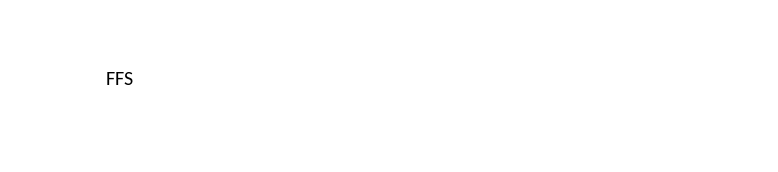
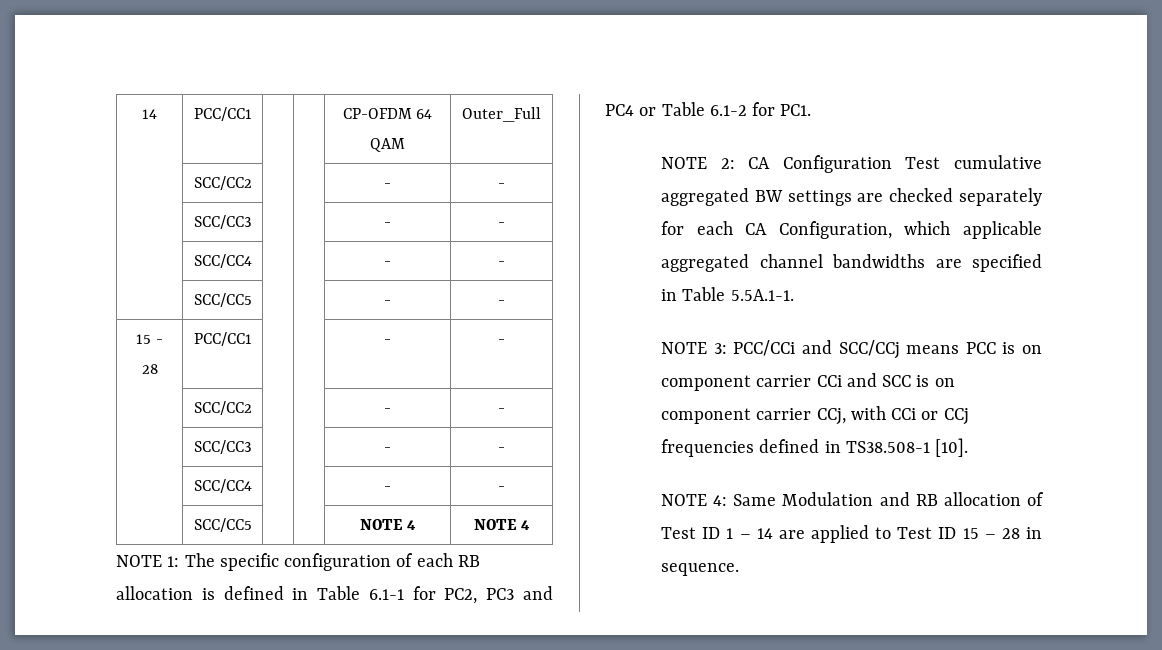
- FFS
+ 14 | PCC/CC1 | | | CP-OFDM 64 QAM | Outer_Full
+ | SCC/CC2 | | | - | -
+ | SCC/CC3 | | | - | -
+ | SCC/CC4 | | | - | -
+ | SCC/CC5 | | | - | -
+ 15 - 28 | PCC/CC1 | | | - | -
+ | SCC/CC2 | | | - | -
+ | SCC/CC3 | | | - | -
+ | SCC/CC4 | | | - | -
+ | SCC/CC5 | | | NOTE 4 | NOTE 4
+ NOTE 1: The specific configuration of each RB allocation is defined in Table 6.1-1 for PC2, PC3 and PC4 or Table 6.1-2 for PC1.
+ NOTE 2: CA Configuration Test cumulative aggregated BW settings are checked separately for each CA Configuration, which applicable aggregated channel bandwidths are specified in Table 5.5A.1-1.
+ NOTE 3: PCC/CCi and SCC/CCj means PCC is on component carrier CCi and SCC is on component carrier CCj, with CCi or CCj frequencies defined in TS38.508-1 [10].
+ NOTE 4: Same Modulation and RB allocation of Test ID 1 – 14 are applied to Test ID 15 – 28 in sequence.

